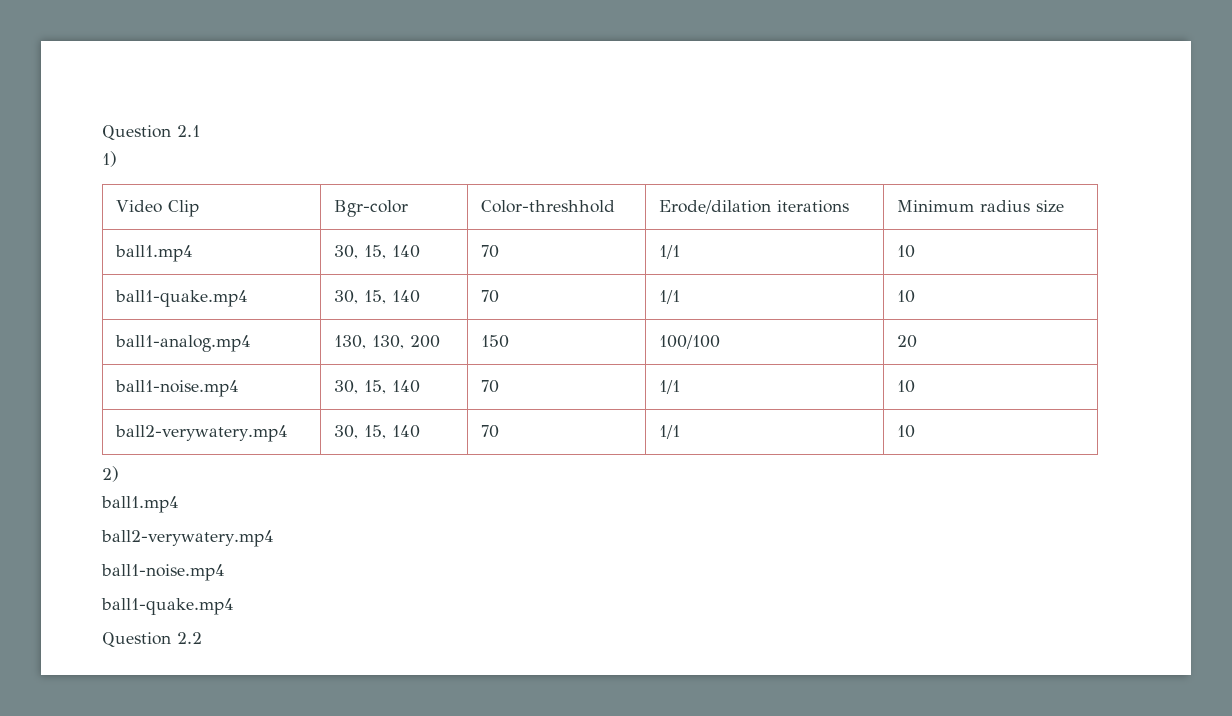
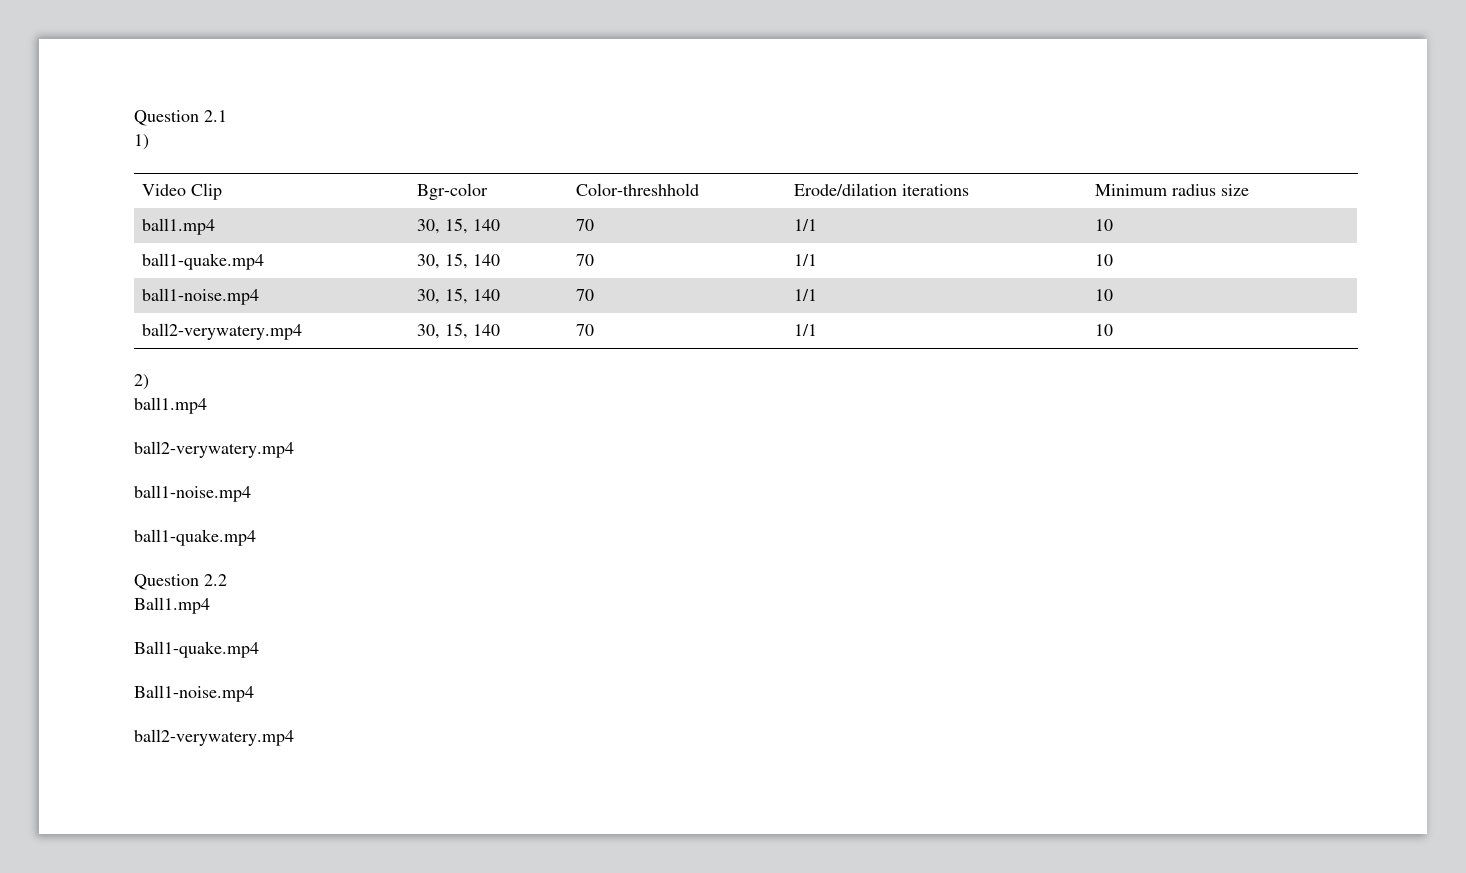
- ball1-analog.mp4 | 130, 130, 200 | 150 | 100/100 | 20
+ Ball1.mp4
+ Ball1-quake.mp4
+ Ball1-noise.mp4
+ ball2-verywatery.mp4

